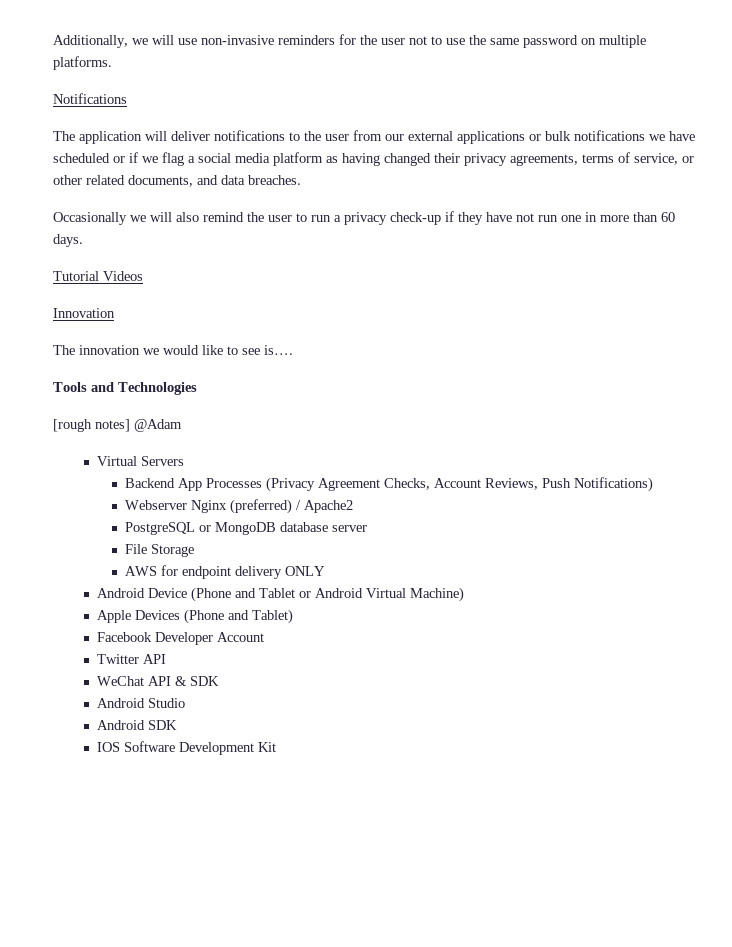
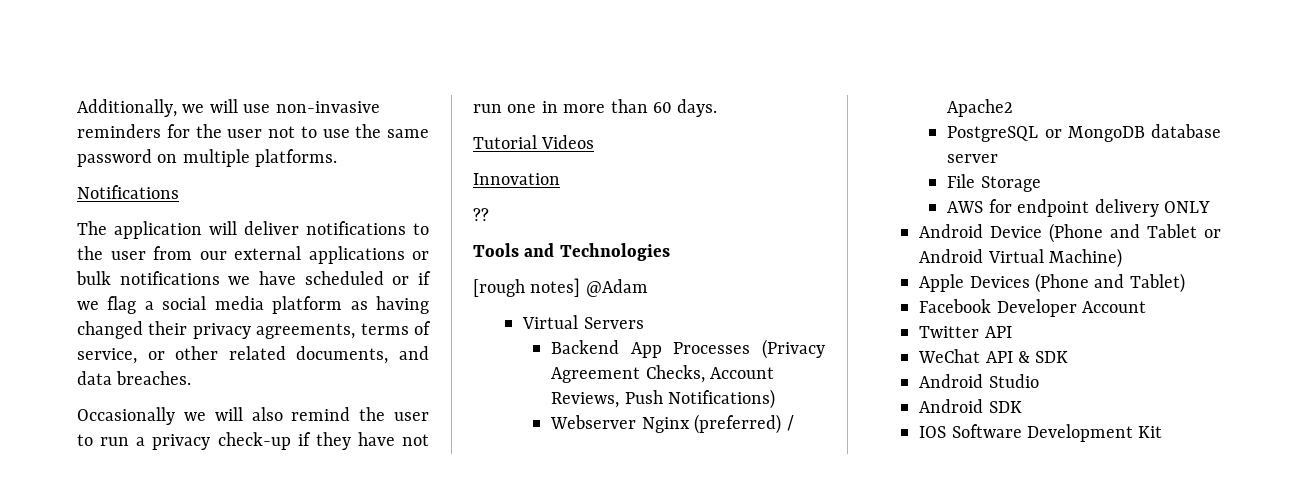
- The innovation we would like to see is….
+ ??

